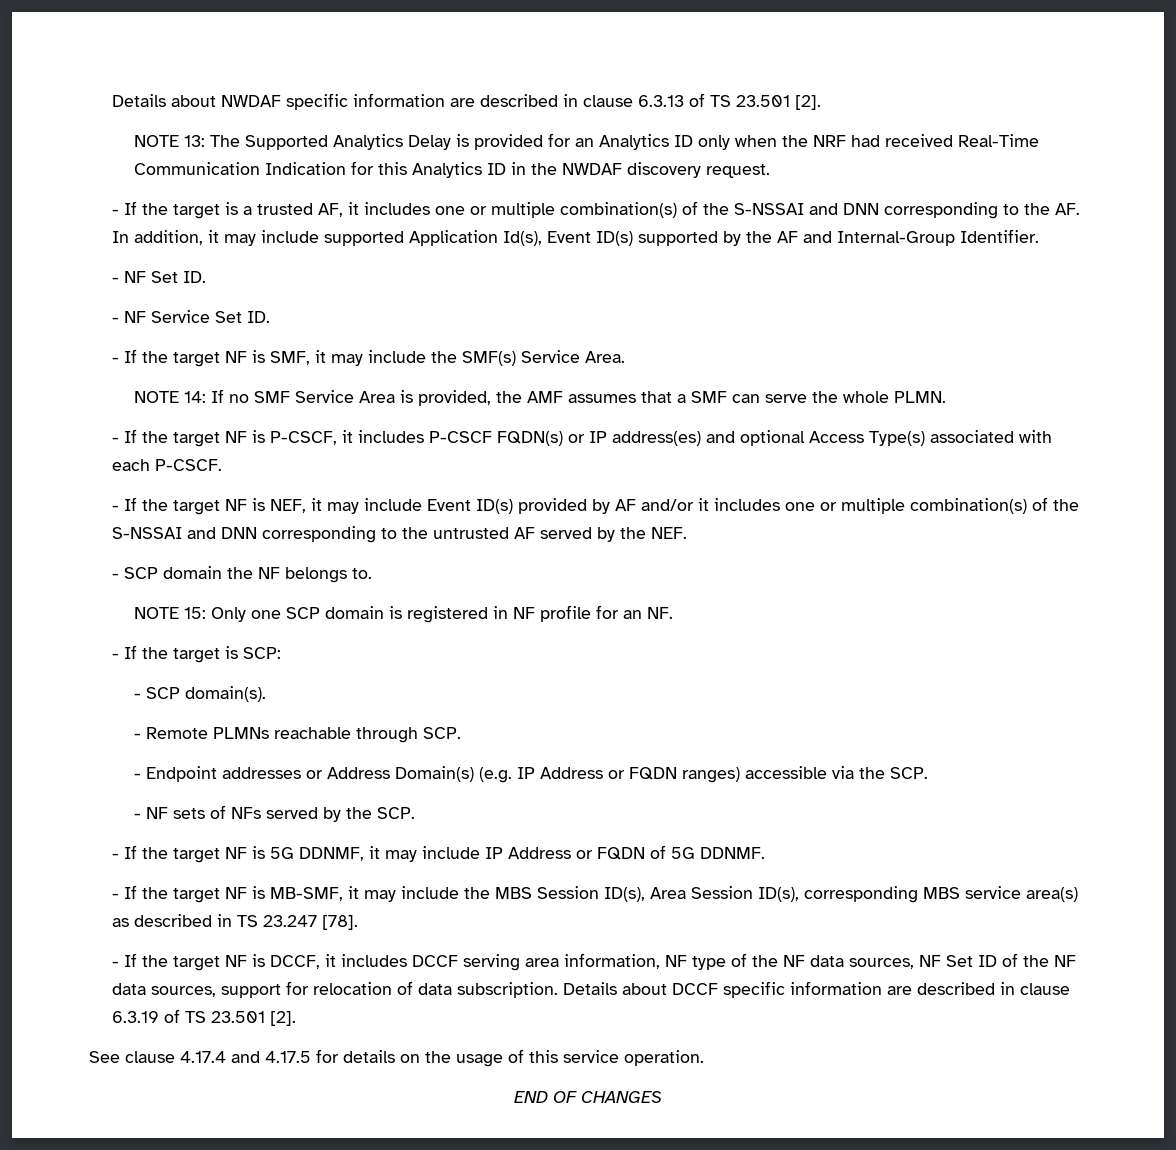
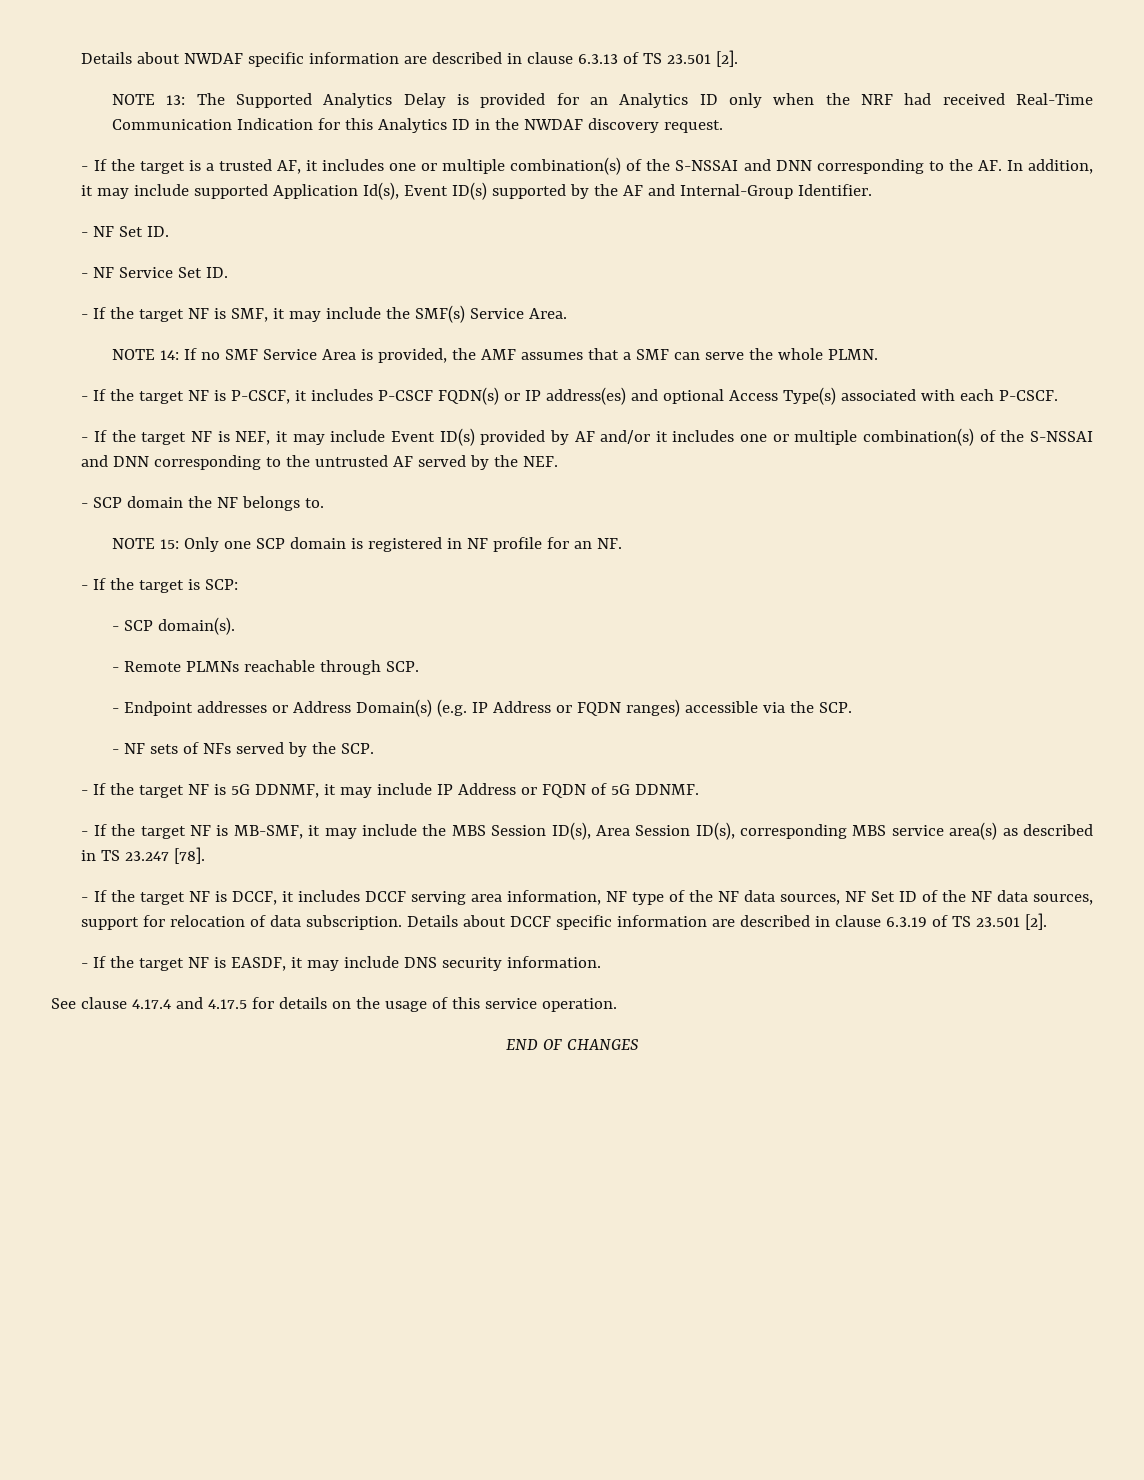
+ - If the target NF is EASDF, it may include DNS security information.

